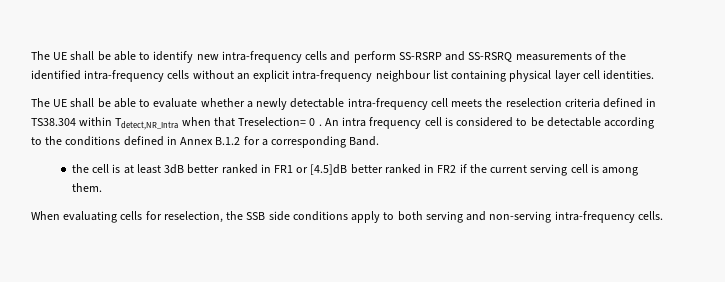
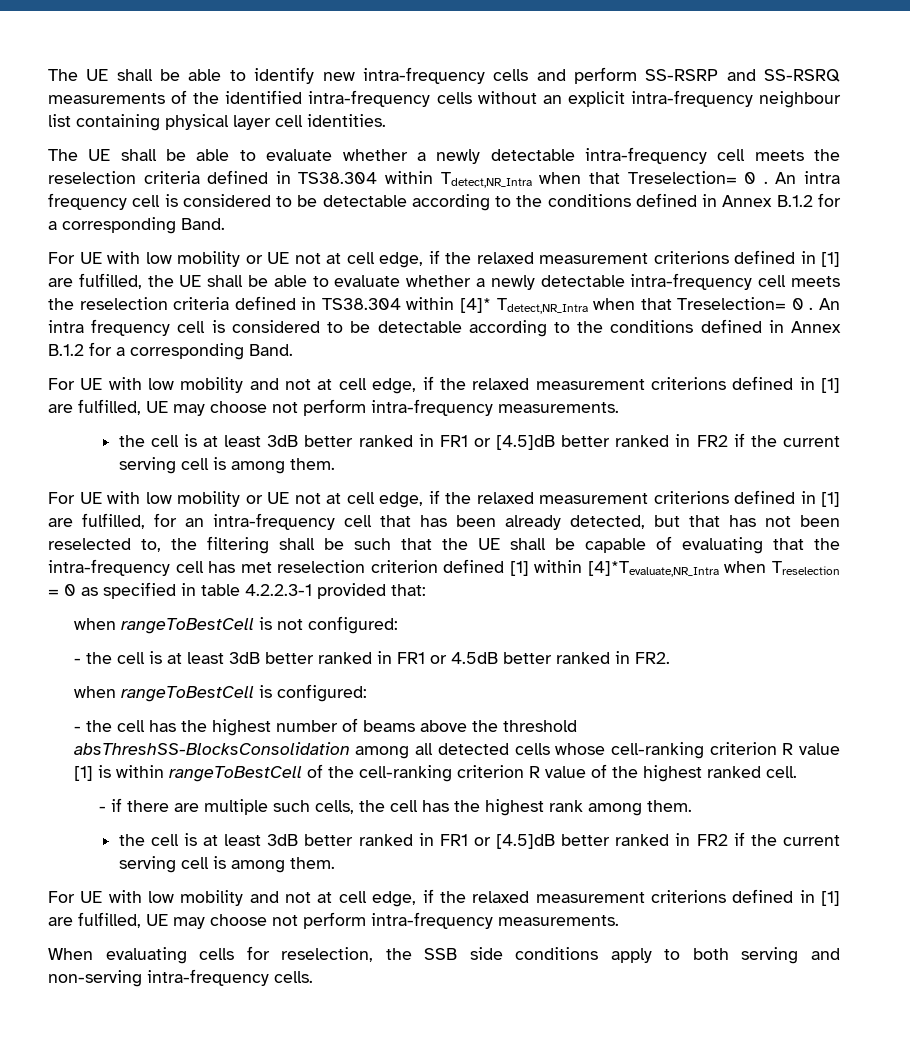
+ For UE with low mobility or UE not at cell edge, if the relaxed measurement criterions defined in [1] are fulfilled, the UE shall be able to evaluate whether a newly detectable intra-frequency cell meets the reselection criteria defined in TS38.304 within [4]* Tdetect,NR_Intra when that Treselection= 0 . An intra frequency cell is considered to be detectable according to the conditions defined in Annex B.1.2 for a corresponding Band.
+ For UE with low mobility and not at cell edge, if the relaxed measurement criterions defined in [1] are fulfilled, UE may choose not perform intra-frequency measurements.
+ For UE with low mobility or UE not at cell edge, if the relaxed measurement criterions defined in [1] are fulfilled, for an intra-frequency cell that has been already detected, but that has not been reselected to, the filtering shall be such that the UE shall be capable of evaluating that the intra-frequency cell has met reselection criterion defined [1] within [4]*Tevaluate,NR_Intra when Treselection = 0 as specified in table 4.2.2.3-1 provided that:
+ when rangeToBestCell is not configured:
+ - the cell is at least 3dB better ranked in FR1 or 4.5dB better ranked in FR2.
+ when rangeToBestCell is configured:
+ - the cell has the highest number of beams above the threshold absThreshSS-BlocksConsolidation among all detected cells whose cell-ranking criterion R value [1] is within rangeToBestCell of the cell-ranking criterion R value of the highest ranked cell.
+ - if there are multiple such cells, the cell has the highest rank among them.
+ the cell is at least 3dB better ranked in FR1 or [4.5]dB better ranked in FR2 if the current serving cell is among them.
+ For UE with low mobility and not at cell edge, if the relaxed measurement criterions defined in [1] are fulfilled, UE may choose not perform intra-frequency measurements.

